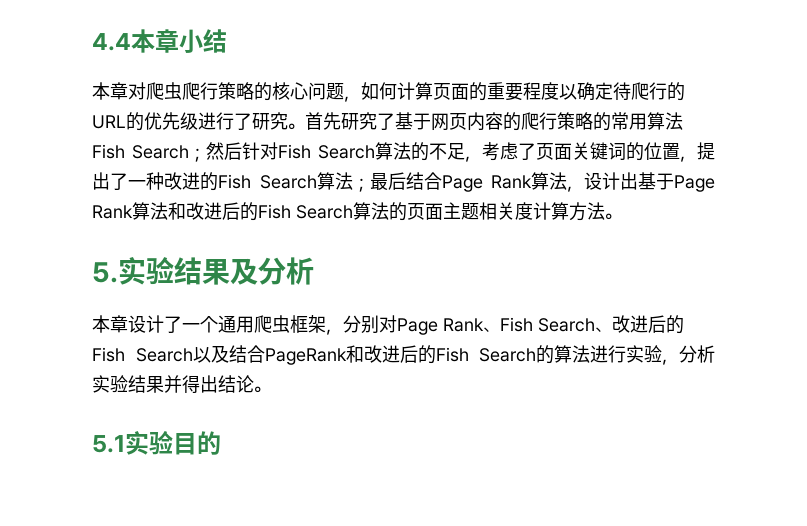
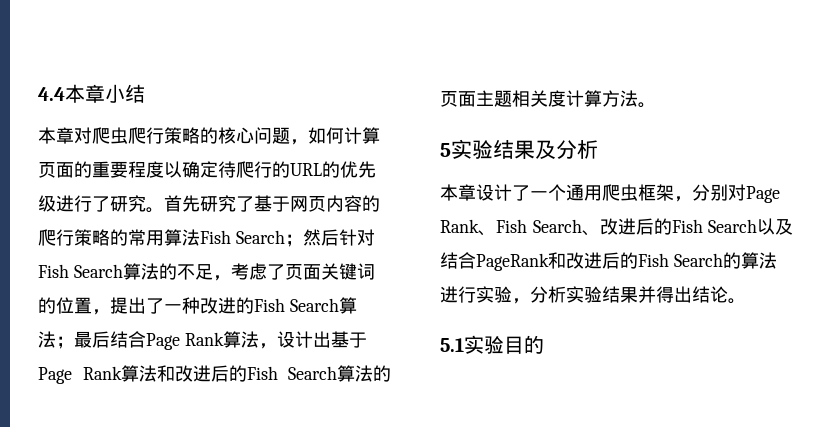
- 5.实验结果及分析
+ 5实验结果及分析

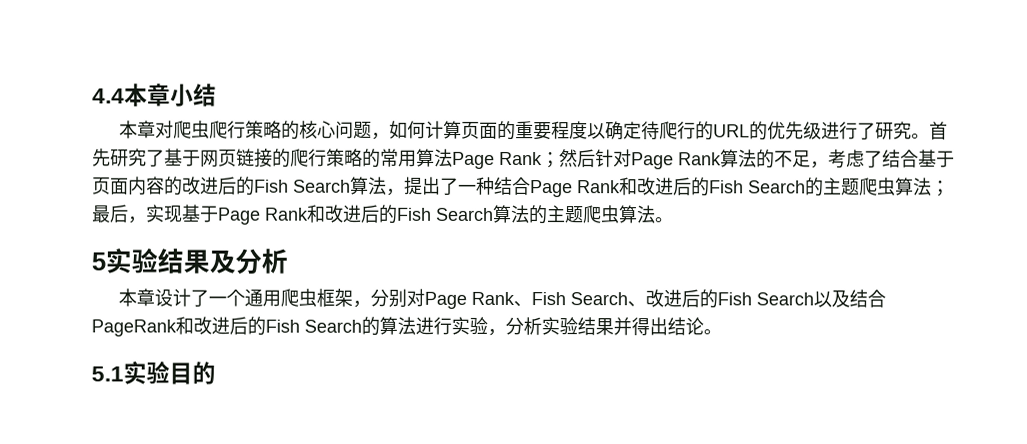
- 首先研究了基于网页内容的爬行策略的常用算法Fish Search；然后针对Fish Search算法的不足，考虑了页面关键词的位置，提出了一种改进的Fish Search算法；最后结合Page Rank算法，设计出基于Page Rank算法和改进后的Fish Search算法的页面主题相关度计算方法。
+ 首先研究了基于网页链接的爬行策略的常用算法Page Rank；然后针对Page Rank算法的不足，考虑了结合基于页面内容的改进后的Fish Search算法，提出了一种结合Page Rank和改进后的Fish Search的主题爬虫算法；最后，实现基于Page Rank和改进后的Fish Search算法的主题爬虫算法。

